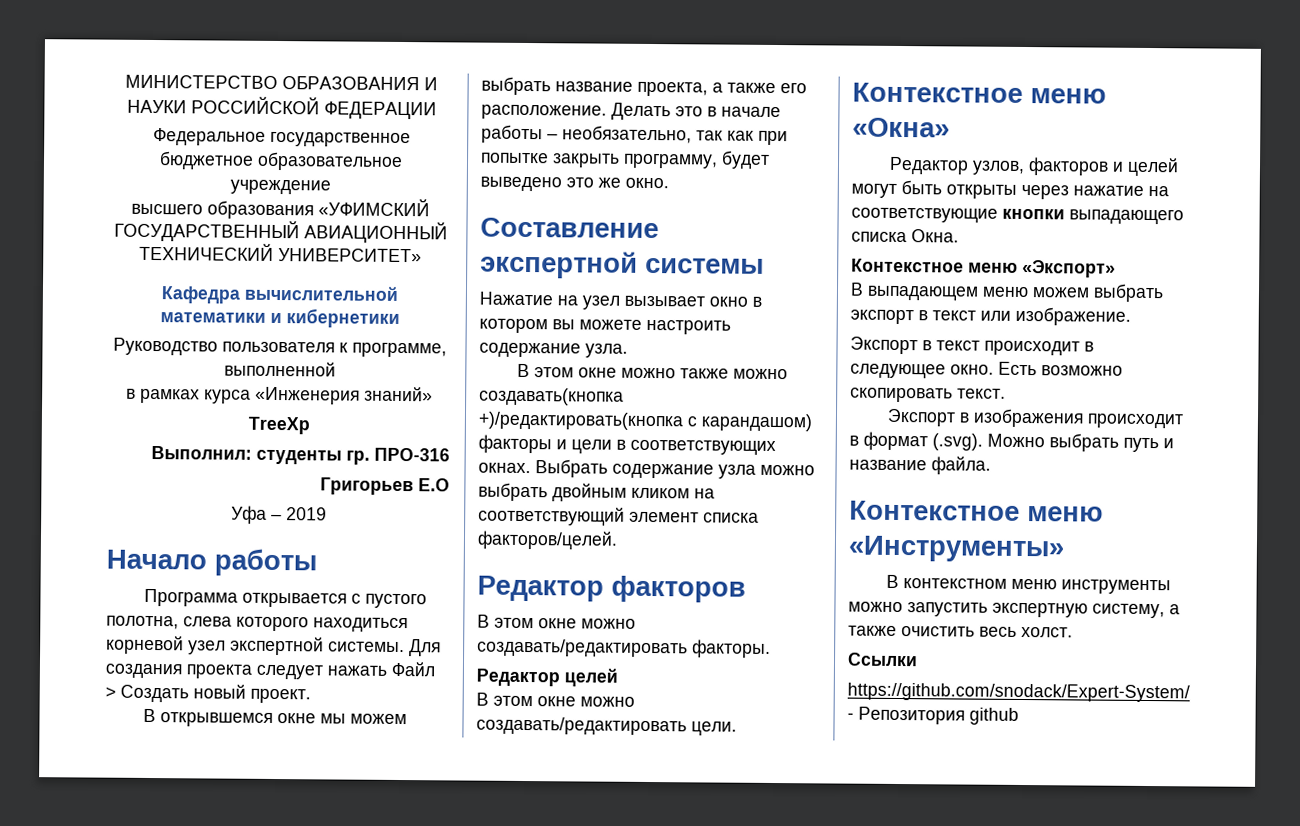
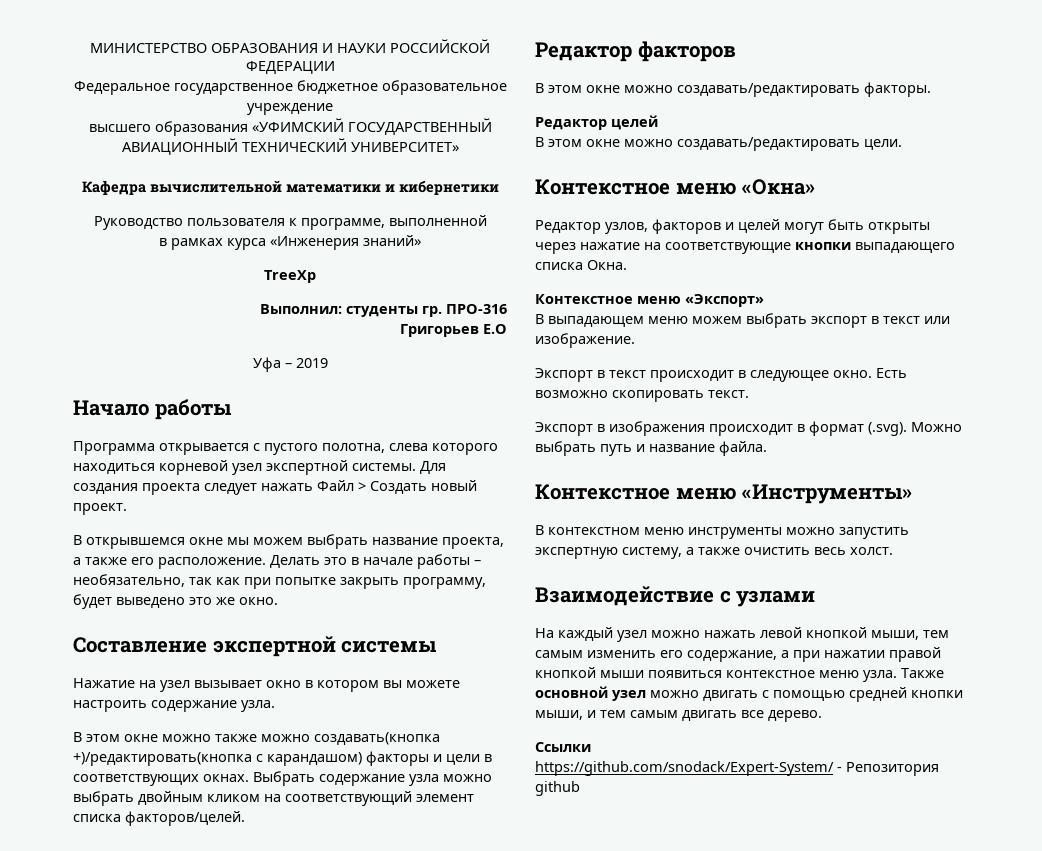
+ Взаимодействие с узлами
+ На каждый узел можно нажать левой кнопкой мыши, тем самым изменить его содержание, а при нажатии правой кнопкой мыши появиться контекстное меню узла. Также основной узел можно двигать с помощью средней кнопки мыши, и тем самым двигать все дерево.

